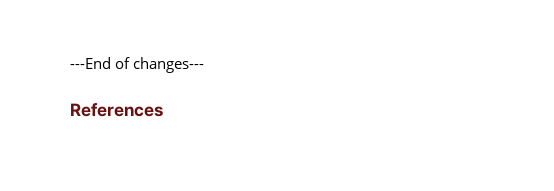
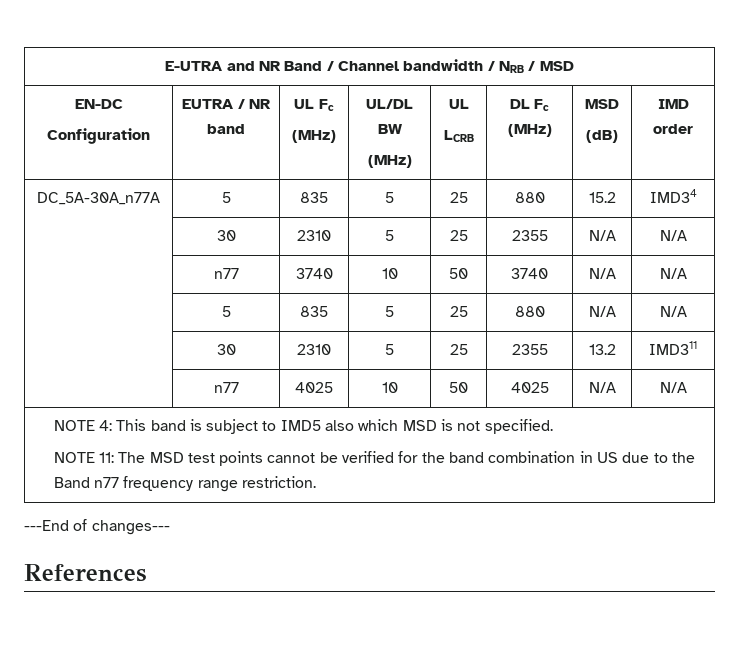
+ E-UTRA and NR Band / Channel bandwidth / NRB / MSD
+ EN-DC
+ Configuration | EUTRA / NR band | UL Fc
+ (MHz) | UL/DL BW
+ (MHz) | UL
+ LCRB | DL Fc (MHz) | MSD
+ (dB) | IMD order
+ DC_5A-30A_n77A | 5 | 835 | 5 | 25 | 880 | 15.2 | IMD34
+ | 30 | 2310 | 5 | 25 | 2355 | N/A | N/A
+ | n77 | 3740 | 10 | 50 | 3740 | N/A | N/A
+ | 5 | 835 | 5 | 25 | 880 | N/A | N/A
+ | 30 | 2310 | 5 | 25 | 2355 | 13.2 | IMD311
+ | n77 | 4025 | 10 | 50 | 4025 | N/A | N/A
+ NOTE 4: This band is subject to IMD5 also which MSD is not specified.
+ NOTE 11: The MSD test points cannot be verified for the band combination in US due to the Band n77 frequency range restriction.

